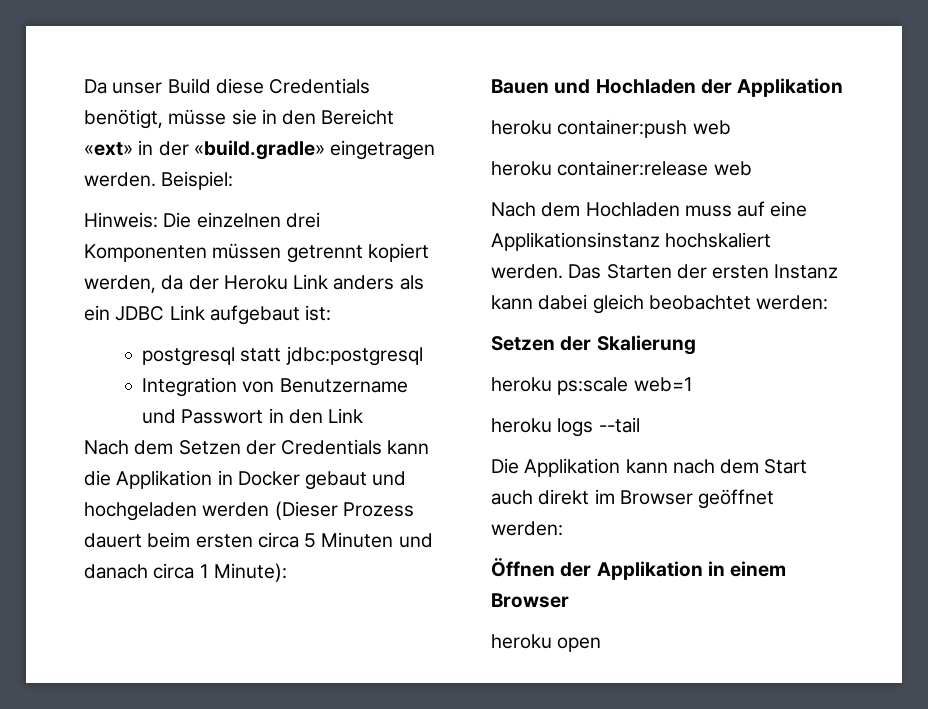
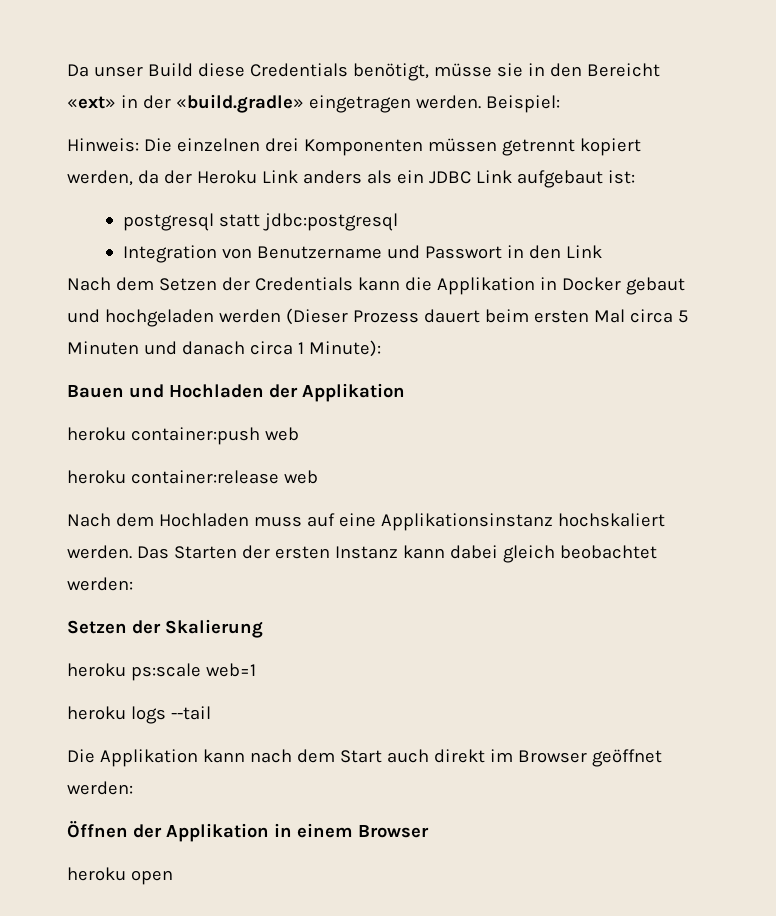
- Nach dem Setzen der Credentials kann die Applikation in Docker gebaut und hochgeladen werden (Dieser Prozess dauert beim ersten circa 5 Minuten und danach circa 1 Minute):
+ Nach dem Setzen der Credentials kann die Applikation in Docker gebaut und hochgeladen werden (Dieser Prozess dauert beim ersten Mal circa 5 Minuten und danach circa 1 Minute):

